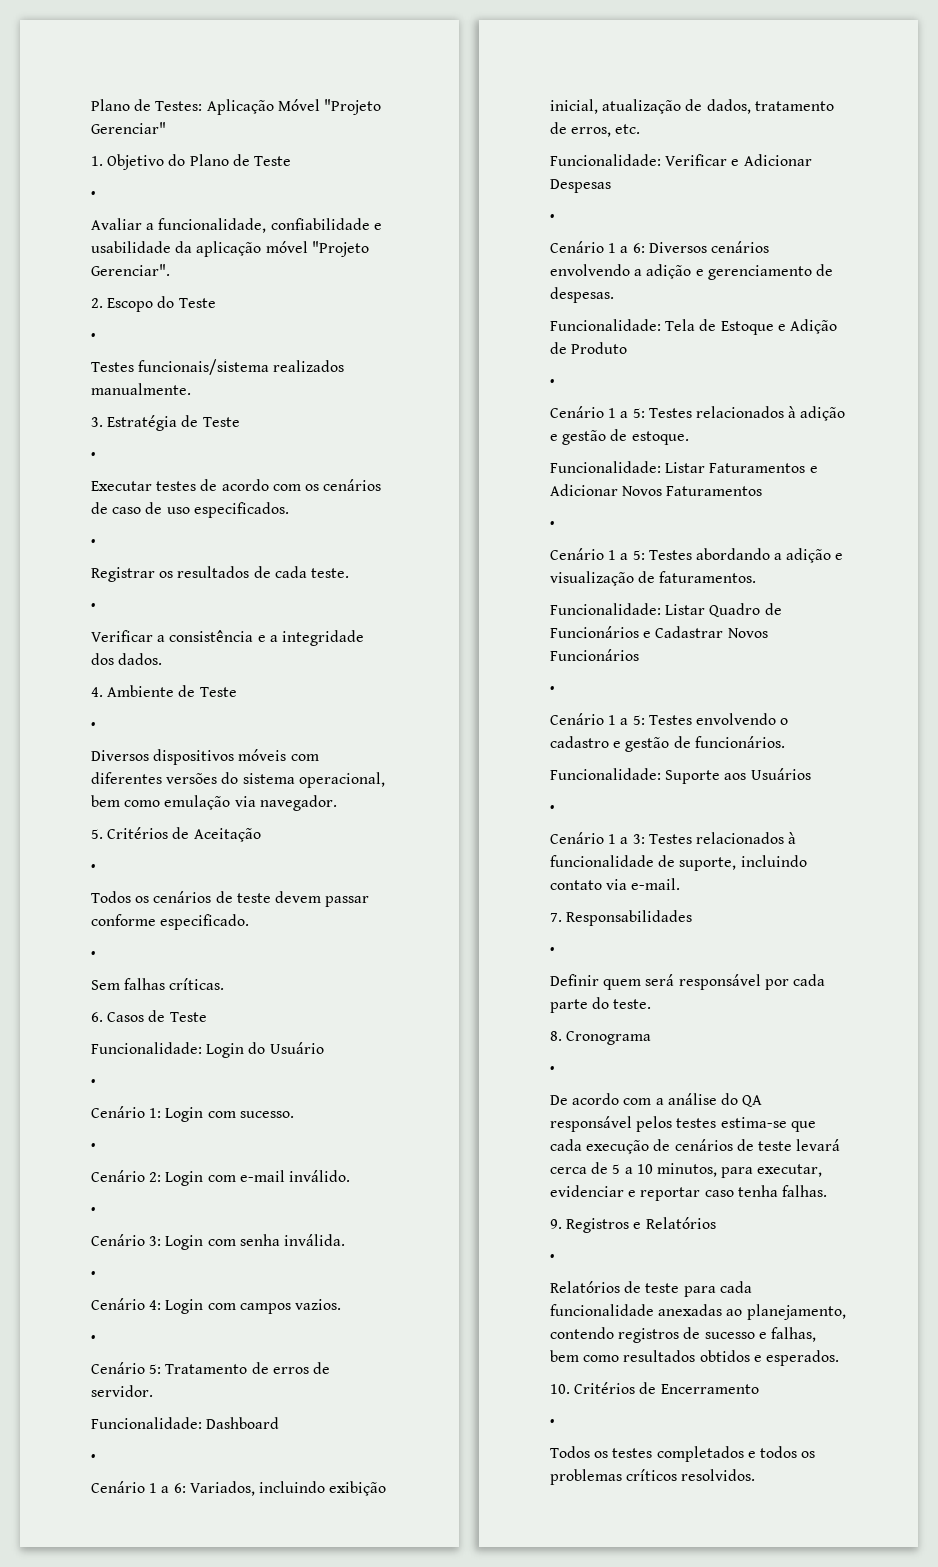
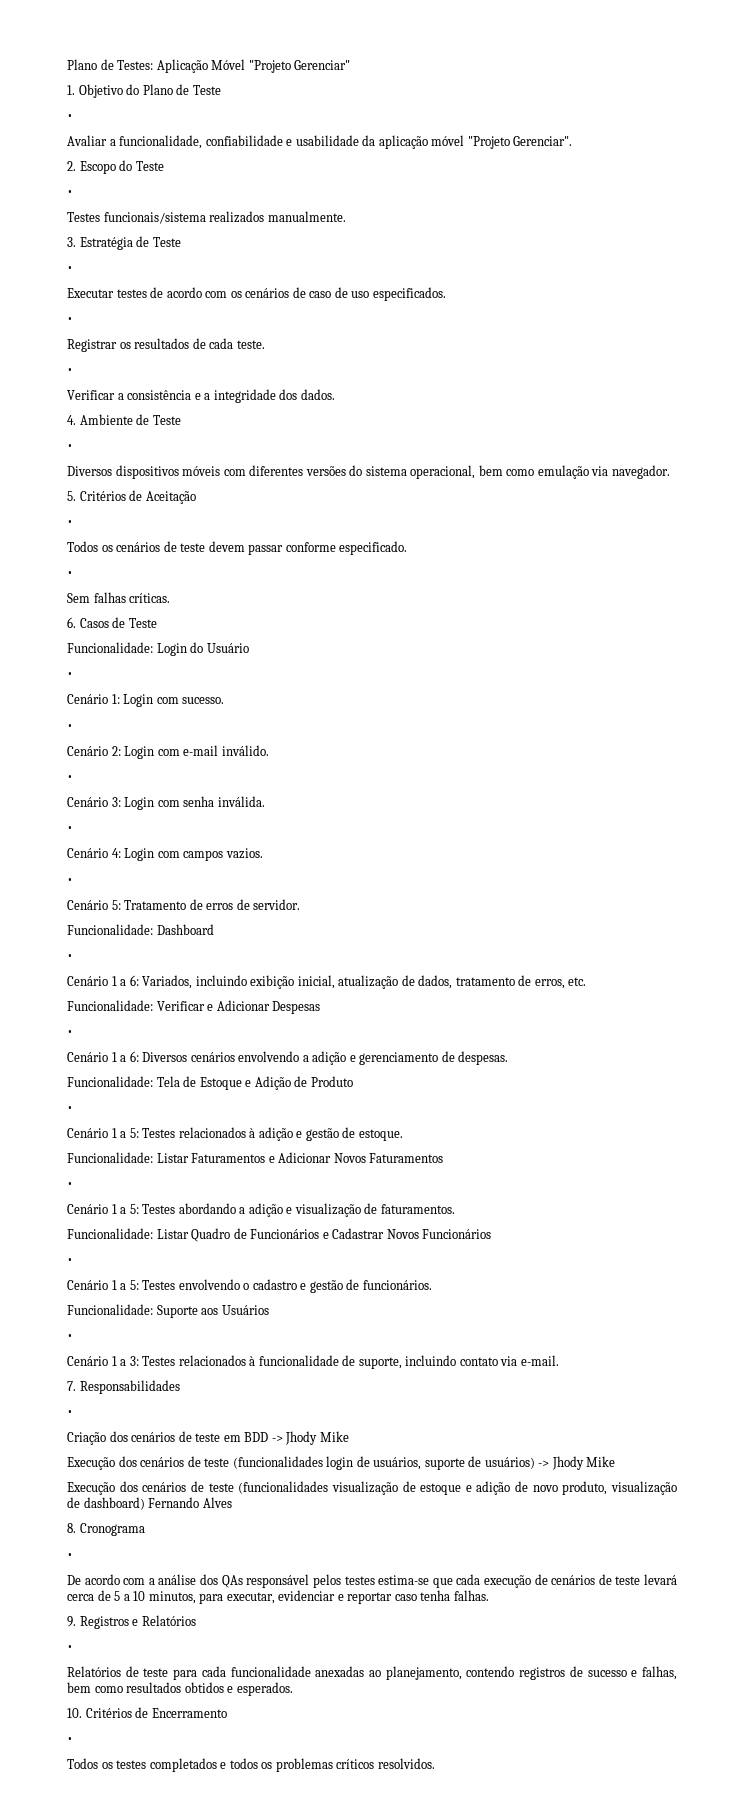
- Definir quem será responsável por cada parte do teste.
+ Criação dos cenários de teste em BDD -> Jhody Mike
+ Execução dos cenários de teste (funcionalidades login de usuários, suporte de usuários) -> Jhody Mike
+ Execução dos cenários de teste (funcionalidades visualização de estoque e adição de novo produto, visualização de dashboard) Fernando Alves
- De acordo com a análise do QA responsável pelos testes estima-se que cada execução de cenários de teste levará cerca de 5 a 10 minutos, para executar, evidenciar e reportar caso tenha falhas.
+ De acordo com a análise dos QAs responsável pelos testes estima-se que cada execução de cenários de teste levará cerca de 5 a 10 minutos, para executar, evidenciar e reportar caso tenha falhas.

